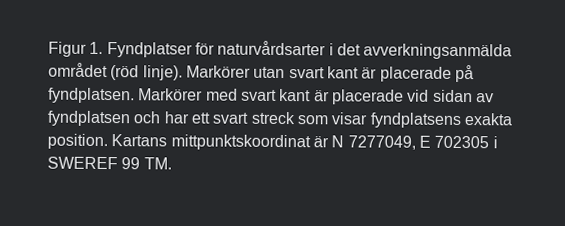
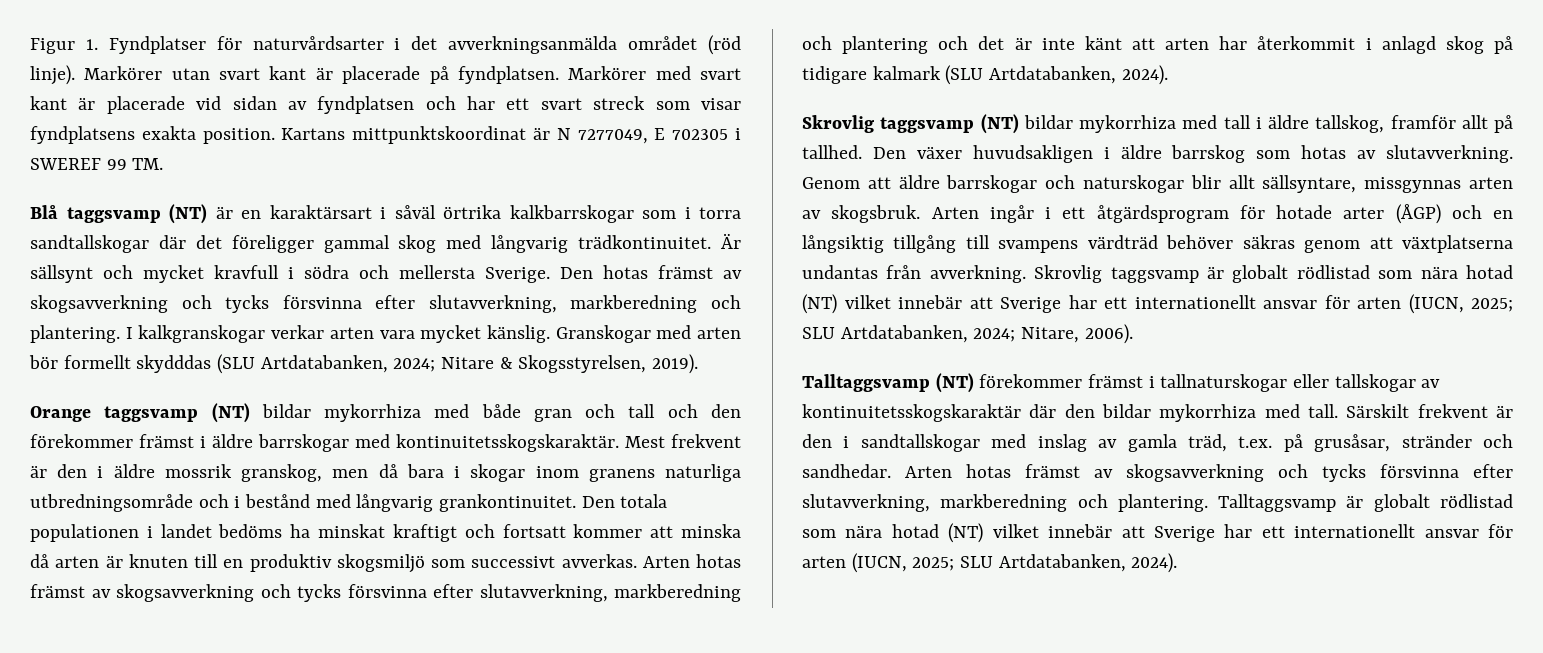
+ Blå taggsvamp (NT) är en karaktärsart i såväl örtrika kalkbarrskogar som i torra sandtallskogar där det föreligger gammal skog med långvarig trädkontinuitet. Är sällsynt och mycket kravfull i södra och mellersta Sverige. Den hotas främst av skogsavverkning och tycks försvinna efter slutavverkning, markberedning och plantering. I kalkgranskogar verkar arten vara mycket känslig. Granskogar med arten bör formellt skydddas (SLU Artdatabanken, 2024; Nitare & Skogsstyrelsen, 2019).
+ Orange taggsvamp (NT) bildar mykorrhiza med både gran och tall och den förekommer främst i äldre barrskogar med kontinuitetsskogskaraktär. Mest frekvent är den i äldre mossrik granskog, men då bara i skogar inom granens naturliga utbredningsområde och i bestånd med långvarig grankontinuitet. Den totala populationen i landet bedöms ha minskat kraftigt och fortsatt kommer att minska då arten är knuten till en produktiv skogsmiljö som successivt avverkas. Arten hotas främst av skogsavverkning och tycks försvinna efter slutavverkning, markberedning och plantering och det är inte känt att arten har återkommit i anlagd skog på tidigare kalmark (SLU Artdatabanken, 2024).
+ Skrovlig taggsvamp (NT) bildar mykorrhiza med tall i äldre tallskog, framför allt på tallhed. Den växer huvudsakligen i äldre barrskog som hotas av slutavverkning. Genom att äldre barrskogar och naturskogar blir allt sällsyntare, missgynnas arten av skogsbruk. Arten ingår i ett åtgärdsprogram för hotade arter (ÅGP) och en långsiktig tillgång till svampens värdträd behöver säkras genom att växtplatserna undantas från avverkning. Skrovlig taggsvamp är globalt rödlistad som nära hotad (NT) vilket innebär att Sverige har ett internationellt ansvar för arten (IUCN, 2025; SLU Artdatabanken, 2024; Nitare, 2006).
+ Talltaggsvamp (NT) förekommer främst i tallnaturskogar eller tallskogar av kontinuitetsskogskaraktär där den bildar mykorrhiza med tall. Särskilt frekvent är den i sandtallskogar med inslag av gamla träd, t.ex. på grusåsar, stränder och sandhedar. Arten hotas främst av skogsavverkning och tycks försvinna efter slutavverkning, markberedning och plantering. Talltaggsvamp är globalt rödlistad som nära hotad (NT) vilket innebär att Sverige har ett internationellt ansvar för arten (IUCN, 2025; SLU Artdatabanken, 2024).

